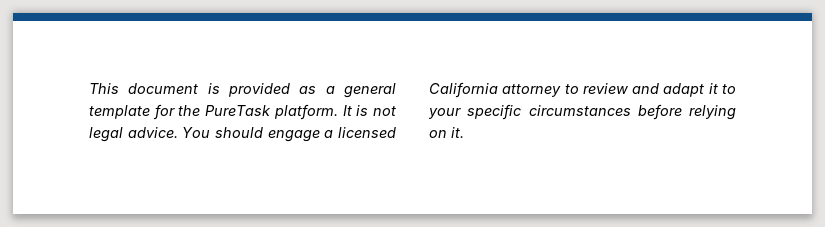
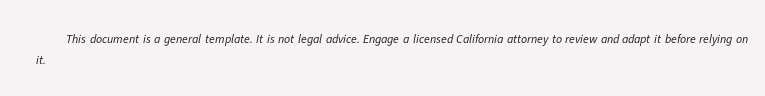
- This document is provided as a general template for the PureTask platform.
+ This document is a general template.
- You should engage a licensed California attorney to review and adapt it to your specific circumstances before relying on it.
+ Engage a licensed California attorney to review and adapt it before relying on it.

